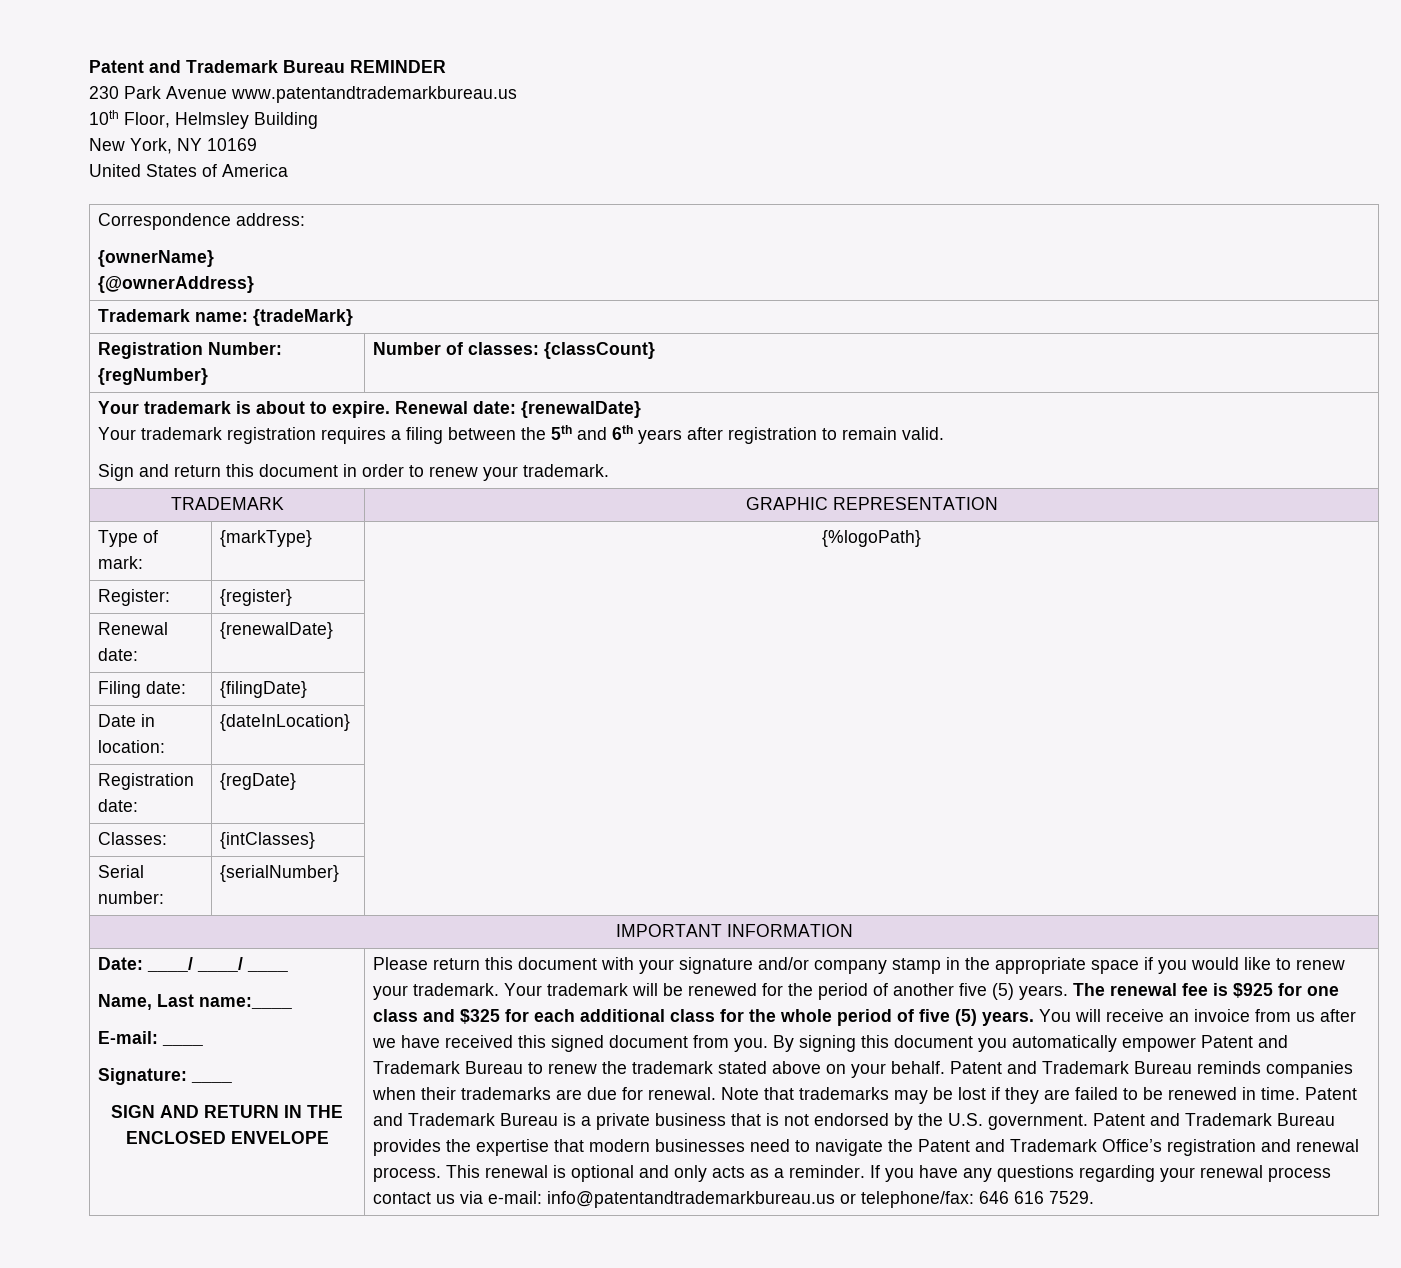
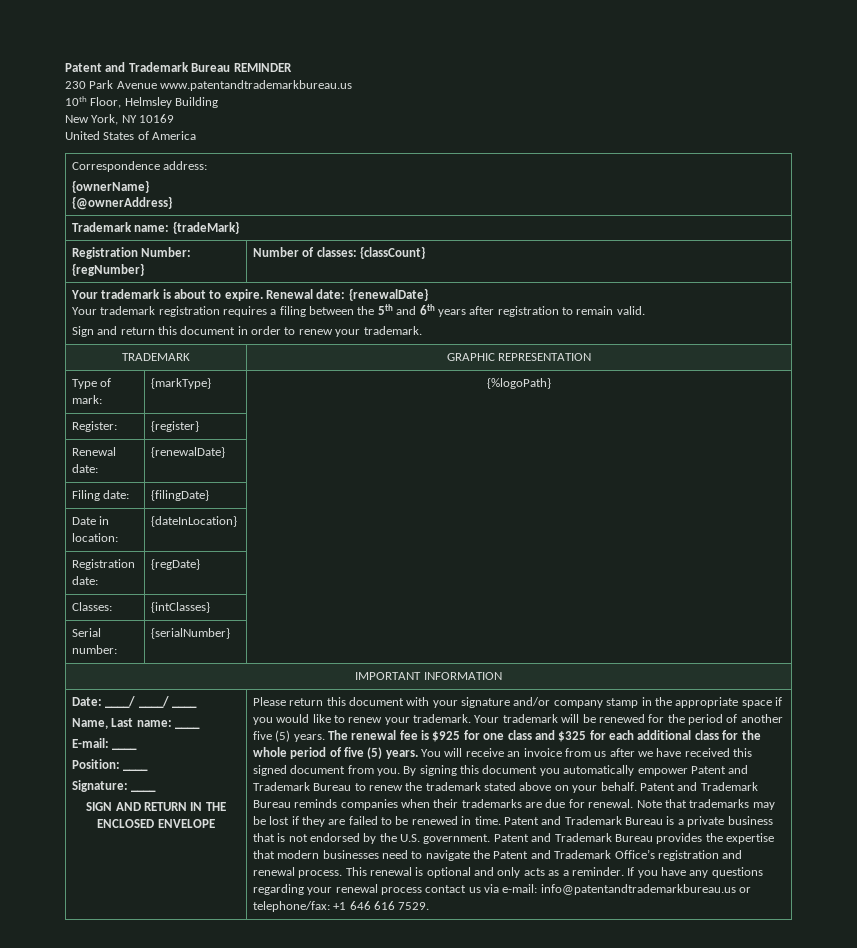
- Name, Last name:____
+ Name, Last name: ____
+ Position: ____
- If you have any questions regarding your renewal process contact us via e-mail: info@patentandtrademarkbureau.us or telephone/fax: 646 616 7529.
+ If you have any questions regarding your renewal process contact us via e-mail: info@patentandtrademarkbureau.us or telephone/fax: +1 646 616 7529.

